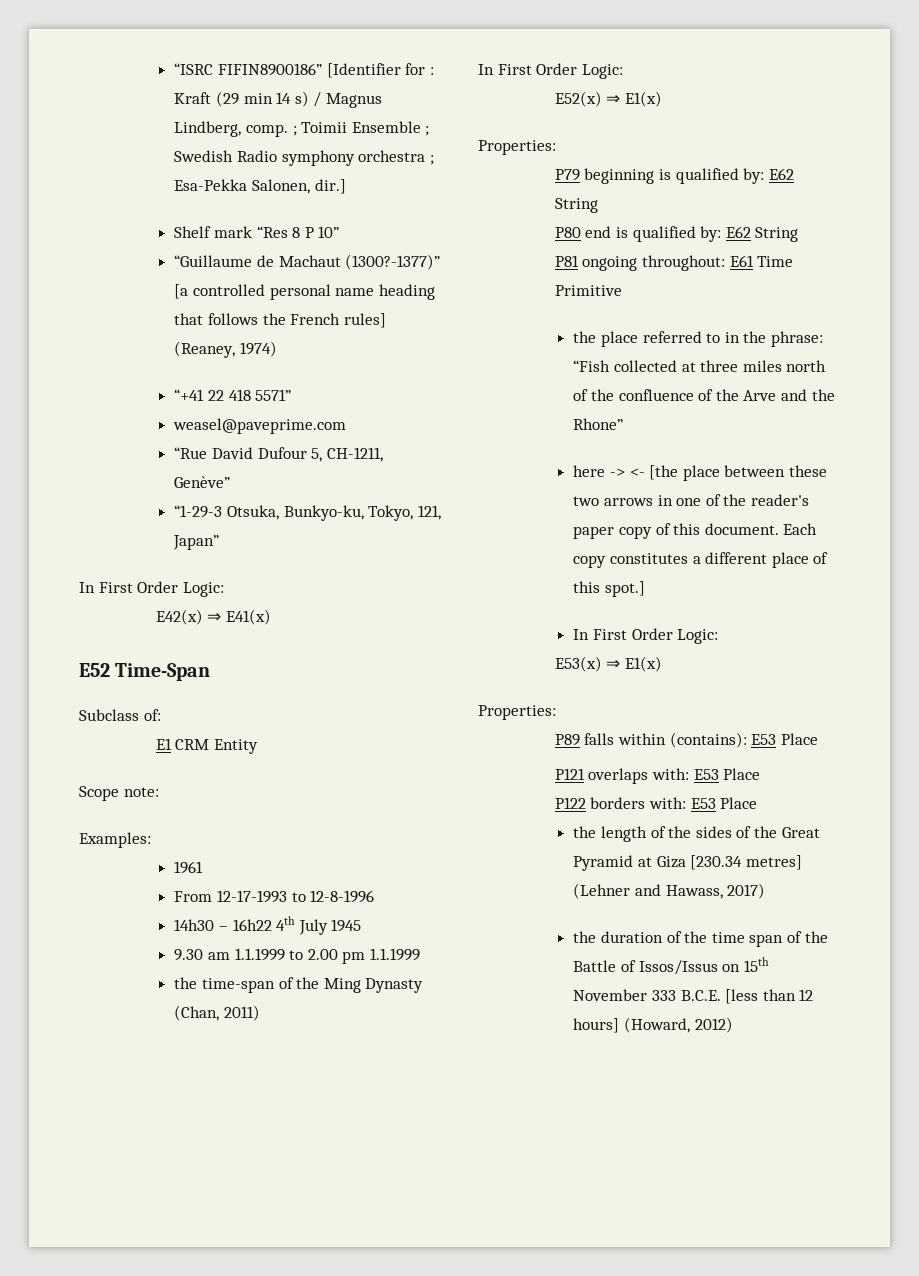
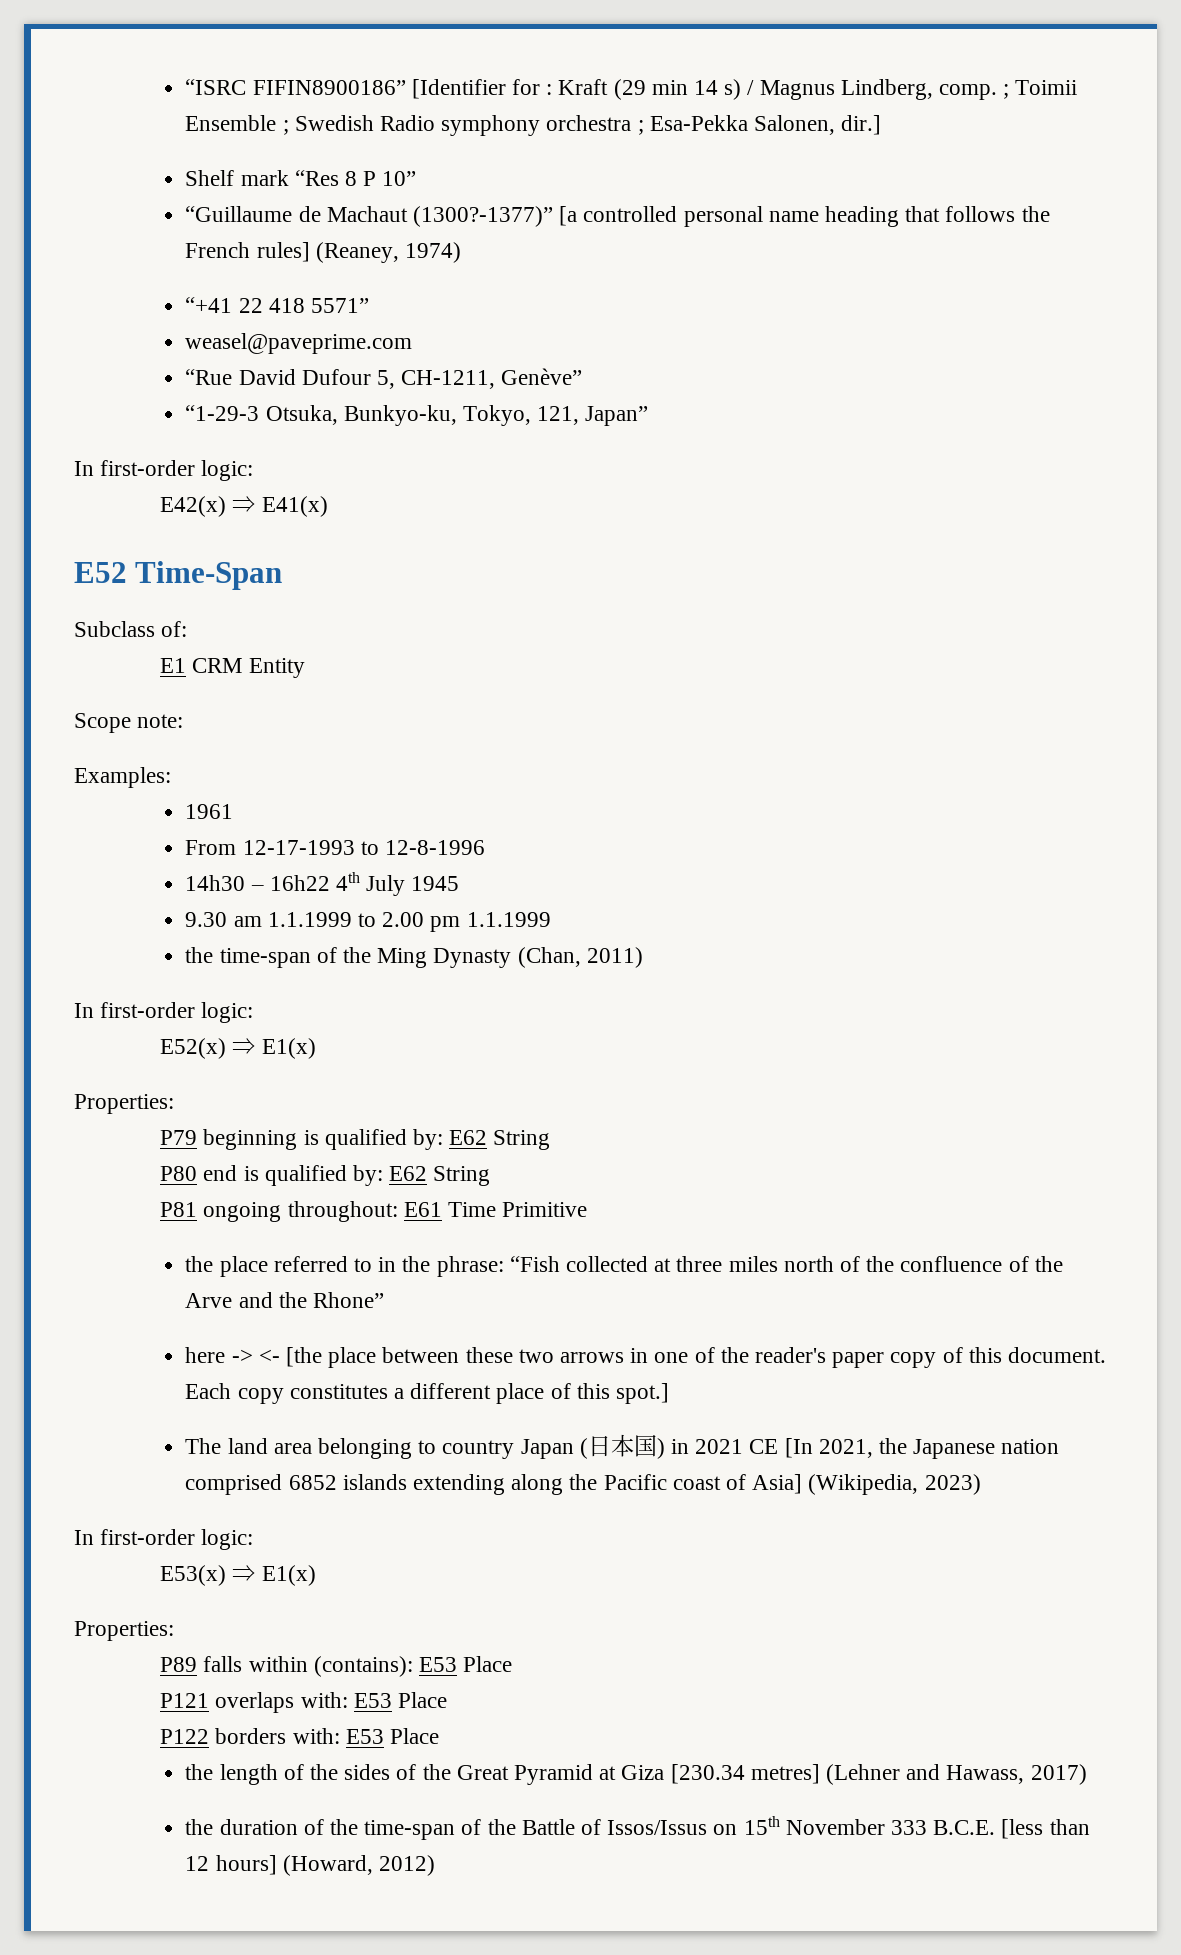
  “1-29-3 Otsuka, Bunkyo-ku, Tokyo, 121, Japan”
- In First Order Logic:
+ In first-order logic:
  the time-span of the Ming Dynasty (Chan, 2011)
- In First Order Logic:
+ In first-order logic:
  Each copy constitutes a different place of this spot.]
- In First Order Logic:
+ The land area belonging to country Japan (日本国) in 2021 CE [In 2021, the Japanese nation comprised 6852 islands extending along the Pacific coast of Asia] (Wikipedia, 2023)
+ In first-order logic:
- the duration of the time span of the Battle of Issos/Issus on 15th November 333 B.C.E. [less than 12 hours] (Howard, 2012)
+ the duration of the time-span of the Battle of Issos/Issus on 15th November 333 B.C.E. [less than 12 hours] (Howard, 2012)

